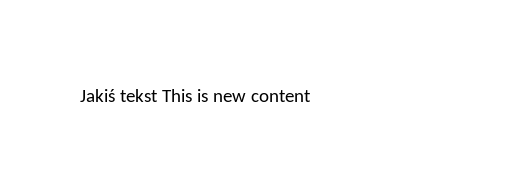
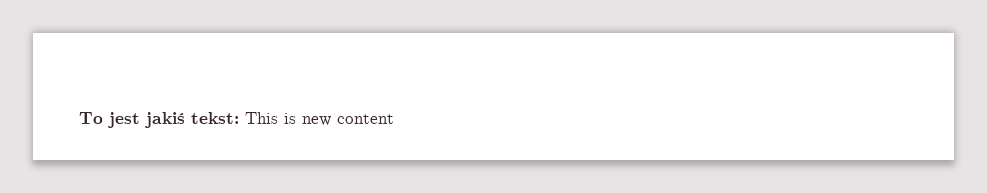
- Jakiś tekst This is new content
+ To jest jakiś tekst: This is new content

